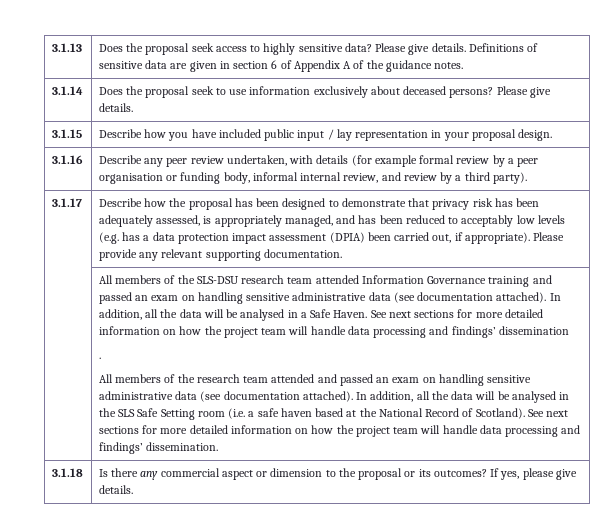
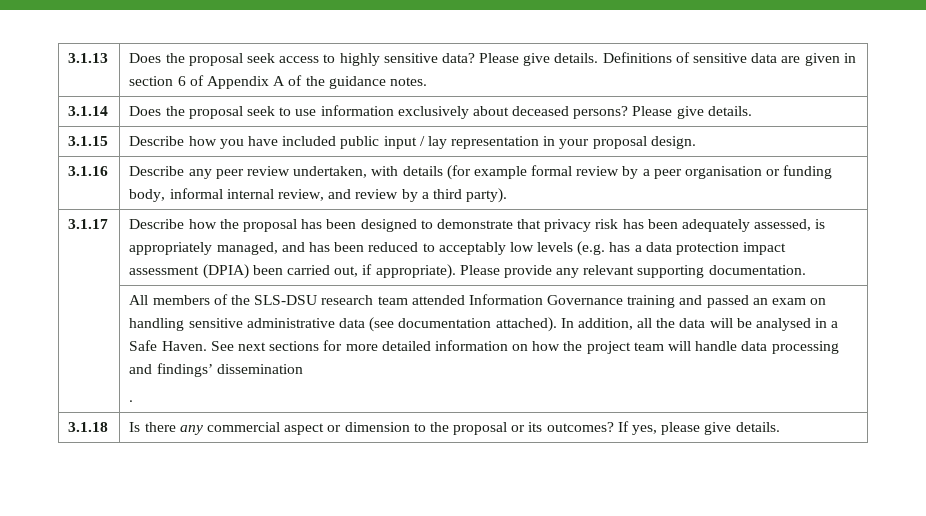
- All members of the research team attended and passed an exam on handling sensitive administrative data (see documentation attached). In addition, all the data will be analysed in the SLS Safe Setting room (i.e. a safe haven based at the National Record of Scotland). See next sections for more detailed information on how the project team will handle data processing and findings’ dissemination.

